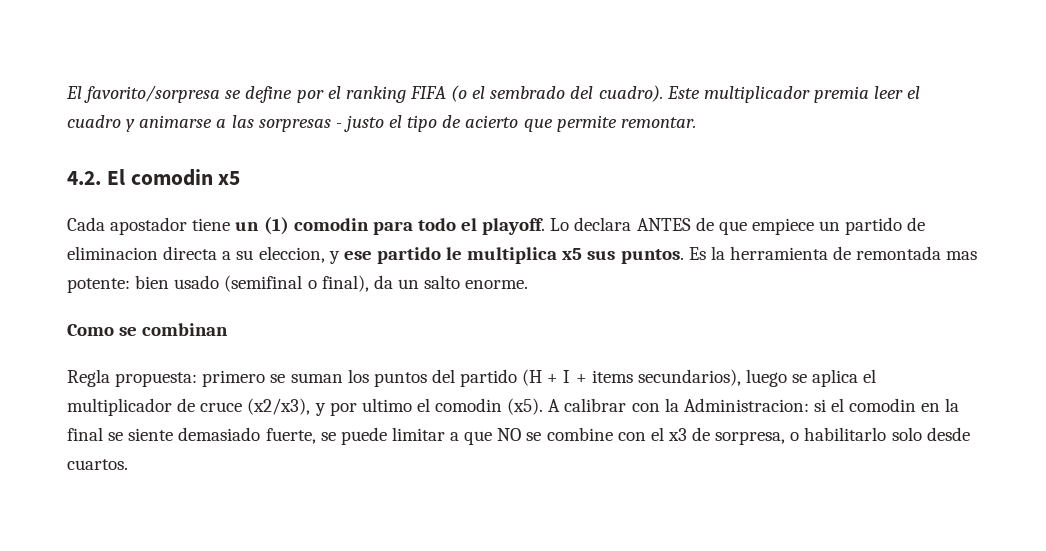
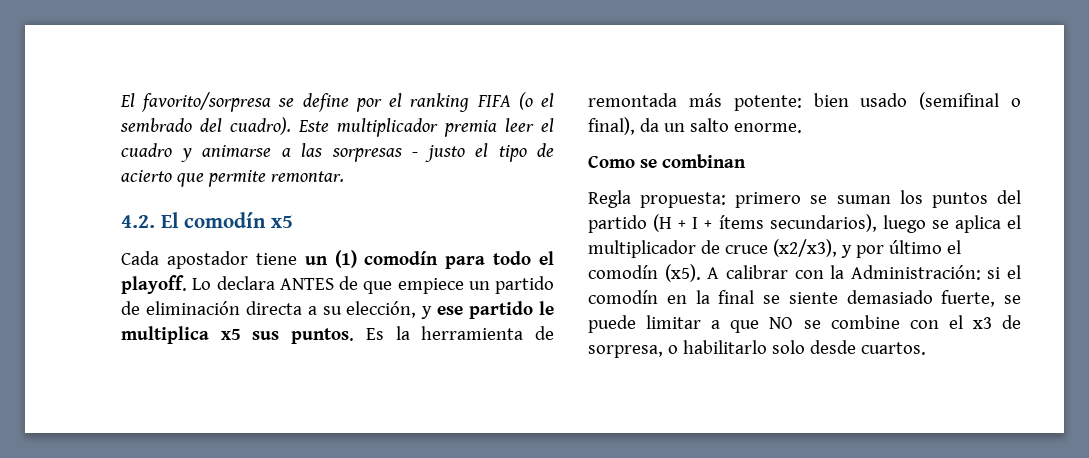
- 4.2. El comodin x5
+ 4.2. El comodín x5
- Cada apostador tiene un (1) comodin para todo el playoff.
+ Cada apostador tiene un (1) comodín para todo el playoff.
- Lo declara ANTES de que empiece un partido de eliminacion directa a su eleccion, y ese partido le multiplica x5 sus puntos.
+ Lo declara ANTES de que empiece un partido de eliminación directa a su elección, y ese partido le multiplica x5 sus puntos.
- Es la herramienta de remontada mas potente: bien usado (semifinal o final), da un salto enorme.
+ Es la herramienta de remontada más potente: bien usado (semifinal o final), da un salto enorme.
- Regla propuesta: primero se suman los puntos del partido (H + I + items secundarios), luego se aplica el multiplicador de cruce (x2/x3), y por ultimo el comodin (x5).
+ Regla propuesta: primero se suman los puntos del partido (H + I + ítems secundarios), luego se aplica el multiplicador de cruce (x2/x3), y por último el comodín (x5).
- A calibrar con la Administracion: si el comodin en la final se siente demasiado fuerte, se puede limitar a que NO se combine con el x3 de sorpresa, o habilitarlo solo desde cuartos.
+ A calibrar con la Administración: si el comodín en la final se siente demasiado fuerte, se puede limitar a que NO se combine con el x3 de sorpresa, o habilitarlo solo desde cuartos.

